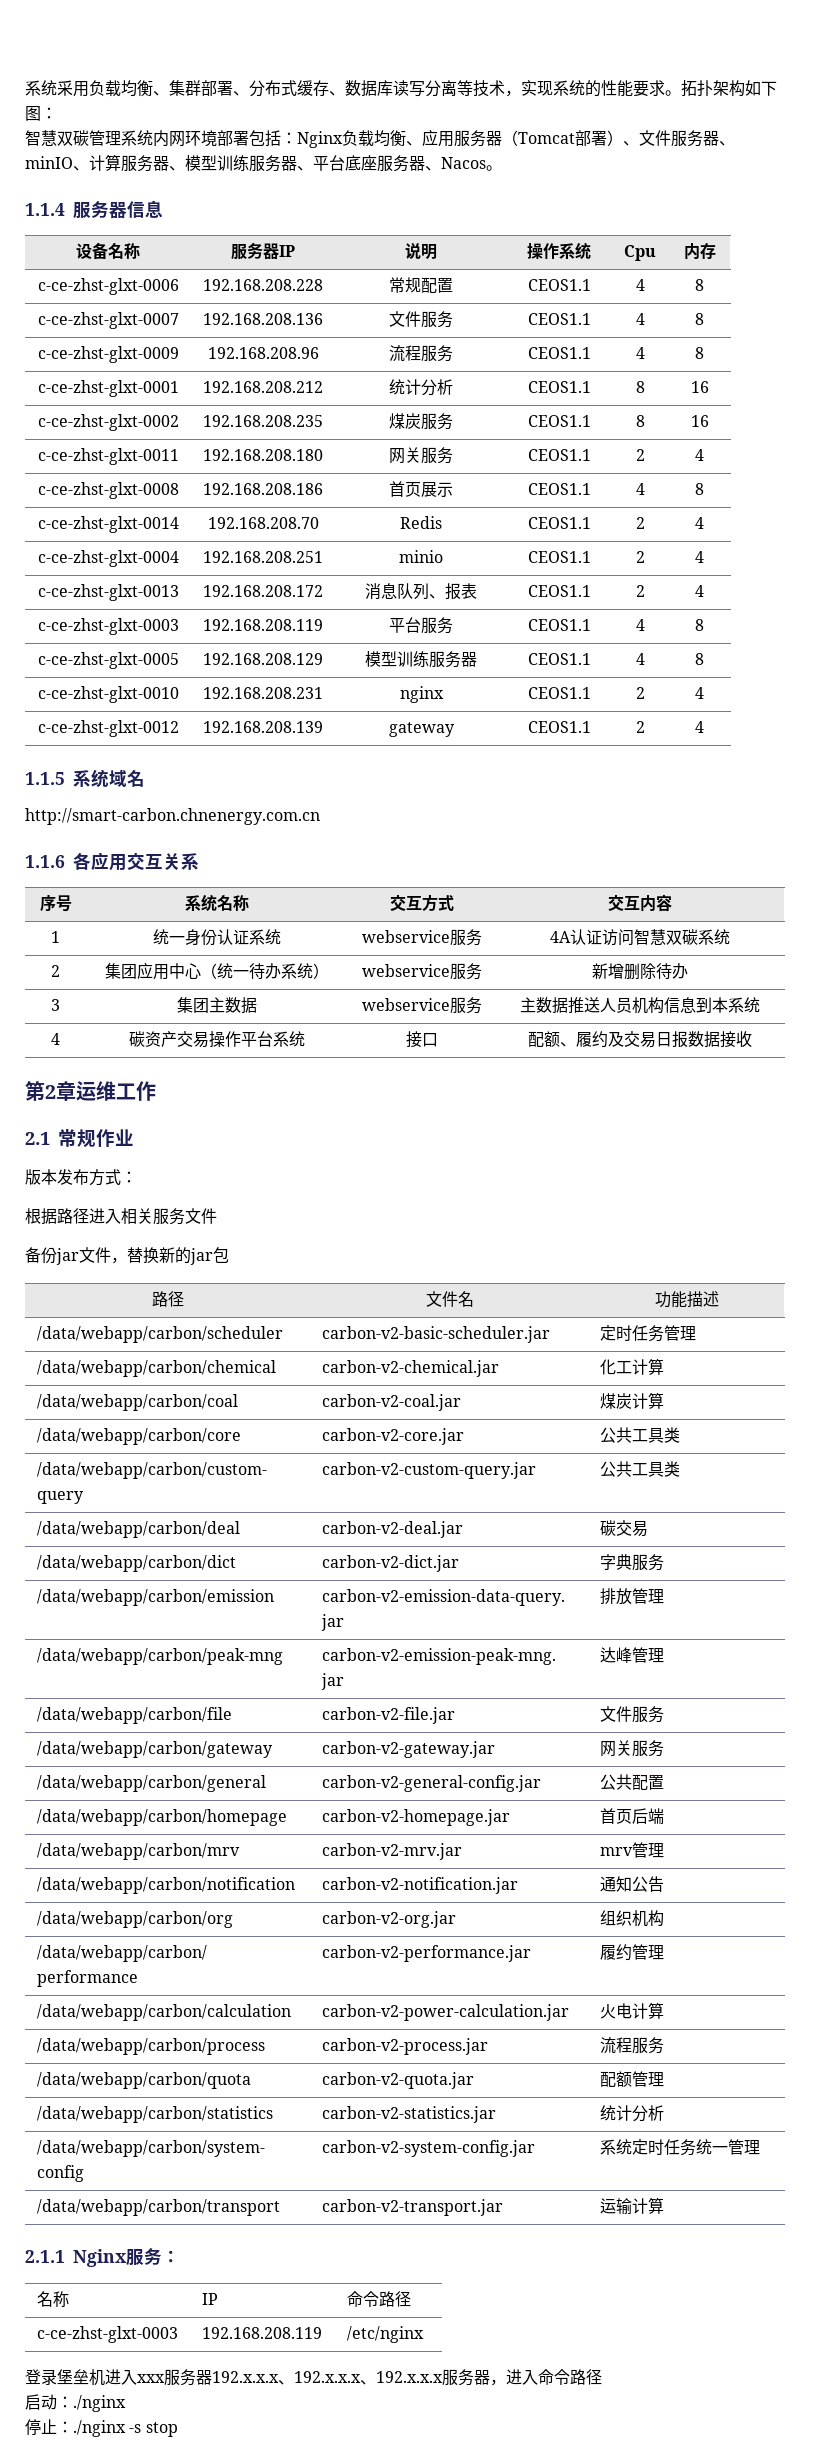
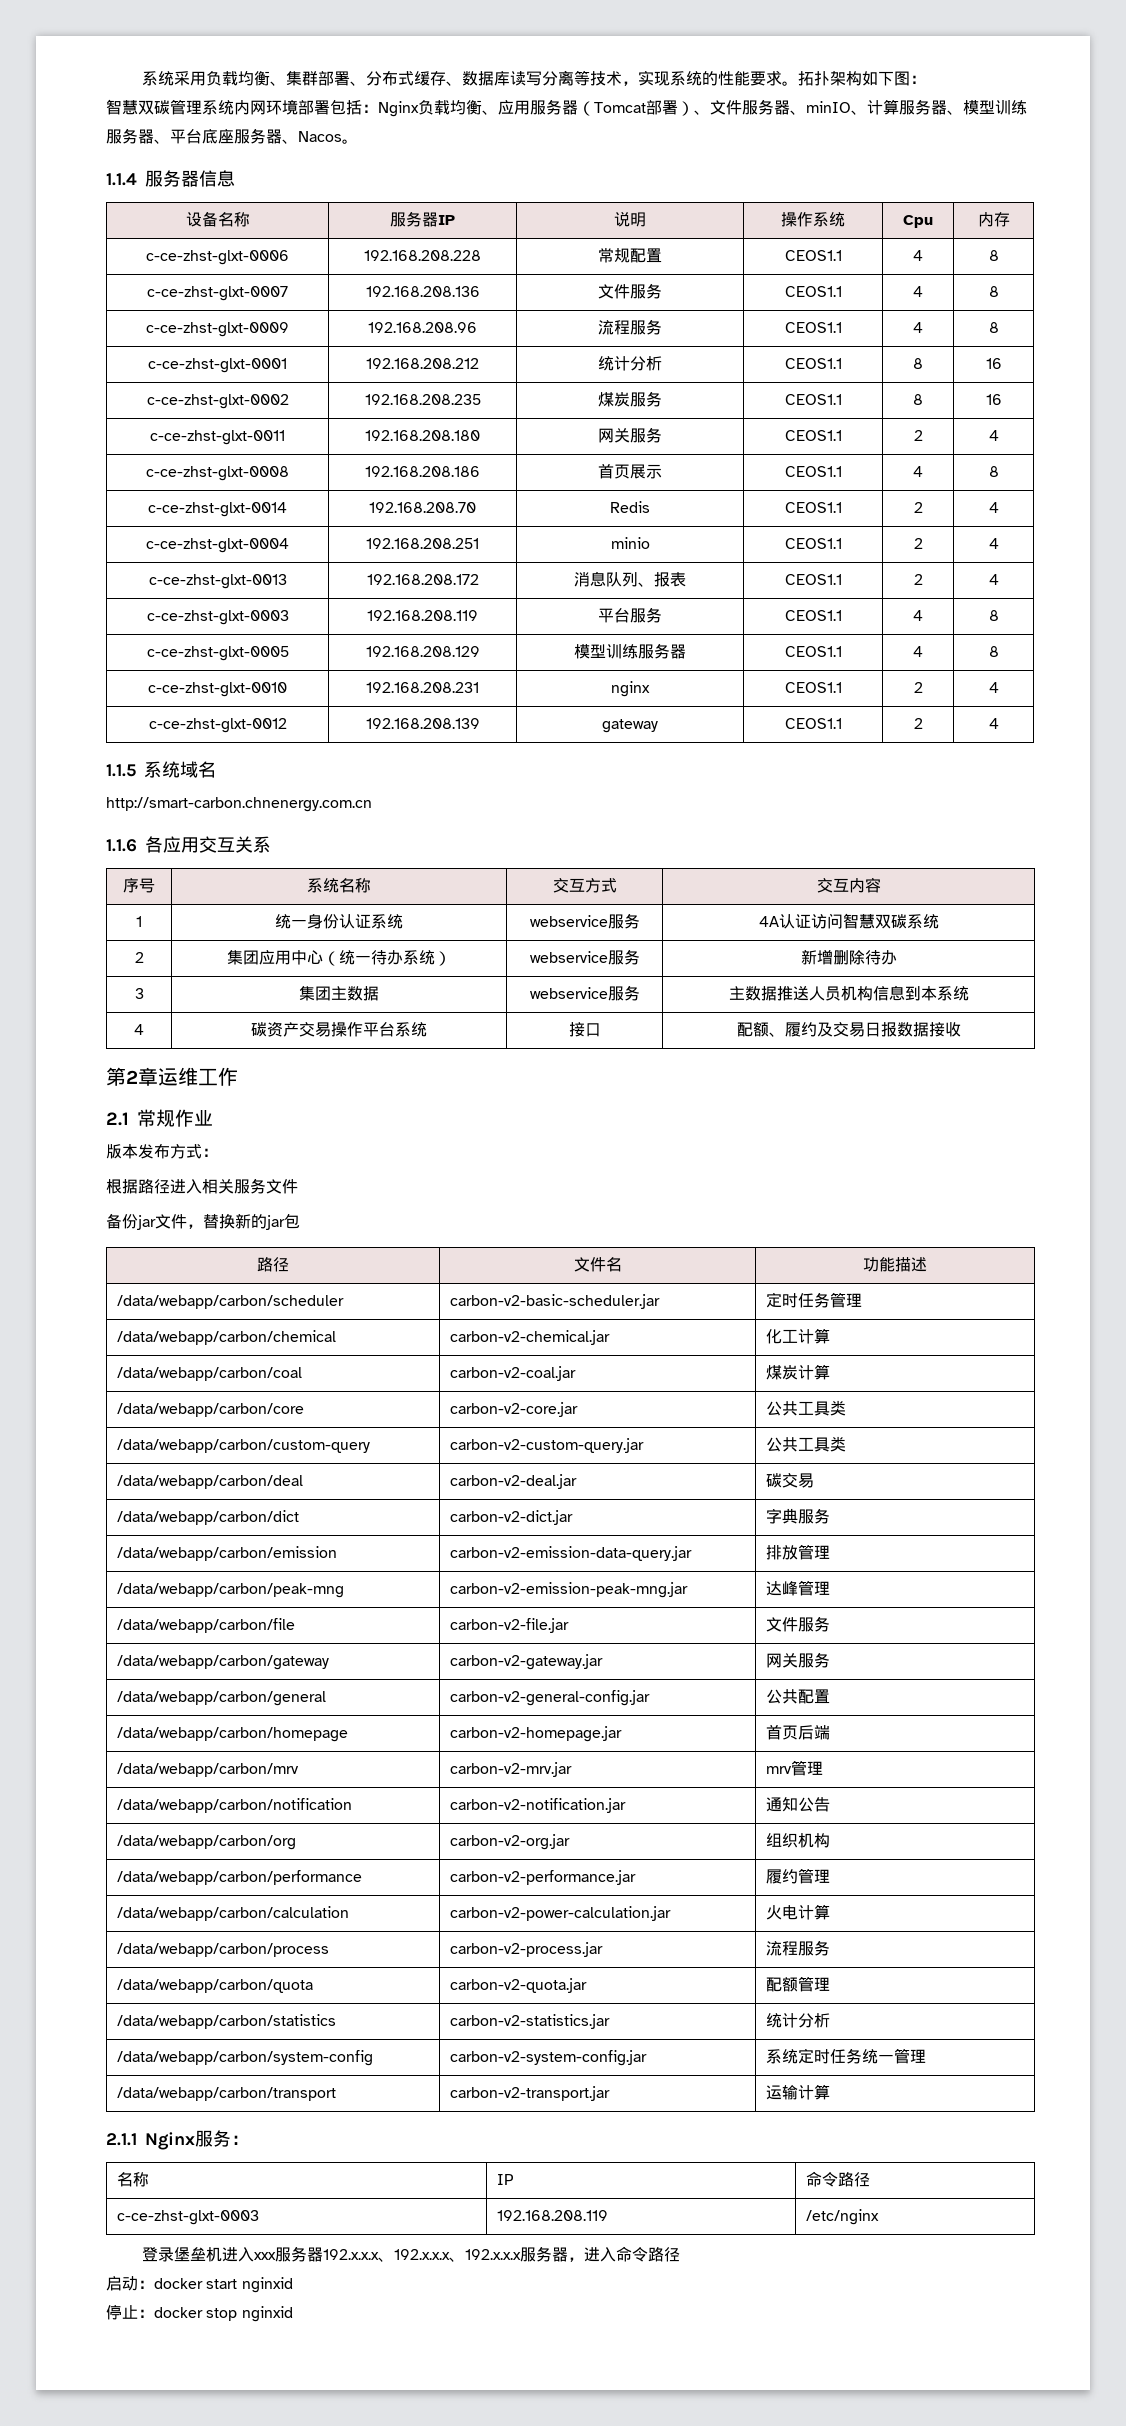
- 启动：./nginx
+ 启动：docker start nginxid
- 停止：./nginx -s stop
+ 停止：docker stop nginxid

